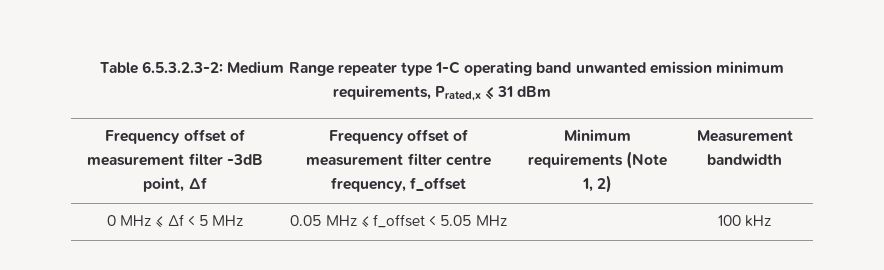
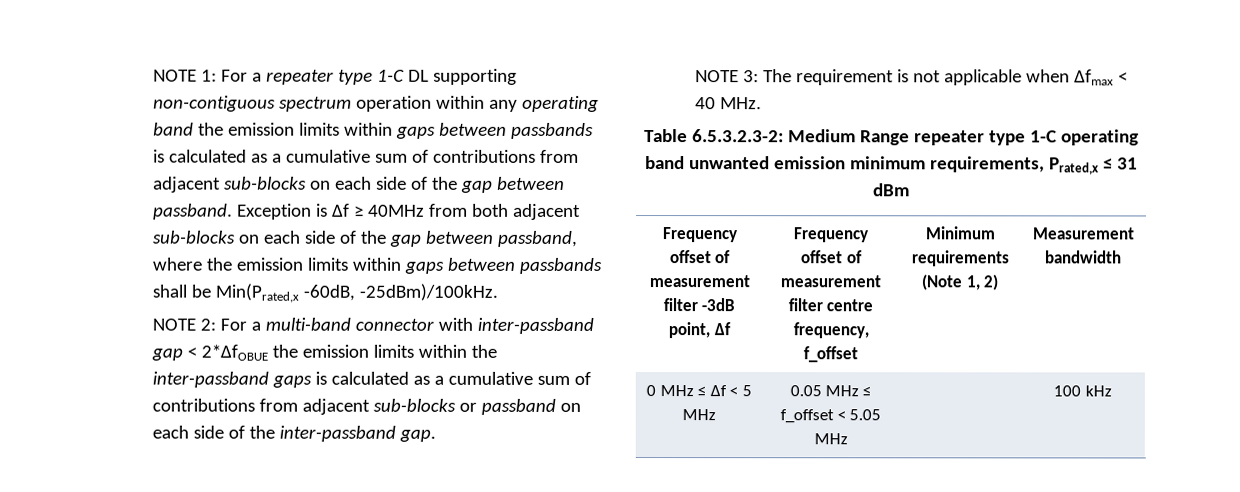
+ NOTE 1: For a repeater type 1-C DL supporting non-contiguous spectrum operation within any operating band the emission limits within gaps between passbands is calculated as a cumulative sum of contributions from adjacent sub-blocks on each side of the gap between passband. Exception is Δf ≥ 40MHz from both adjacent sub-blocks on each side of the gap between passband, where the emission limits within gaps between passbands shall be Min(Prated,x -60dB, -25dBm)/100kHz.
+ NOTE 2: For a multi-band connector with inter-passband gap < 2*ΔfOBUE the emission limits within the inter-passband gaps is calculated as a cumulative sum of contributions from adjacent sub-blocks or passband on each side of the inter-passband gap.
+ NOTE 3: The requirement is not applicable when Δfmax < 40 MHz.

